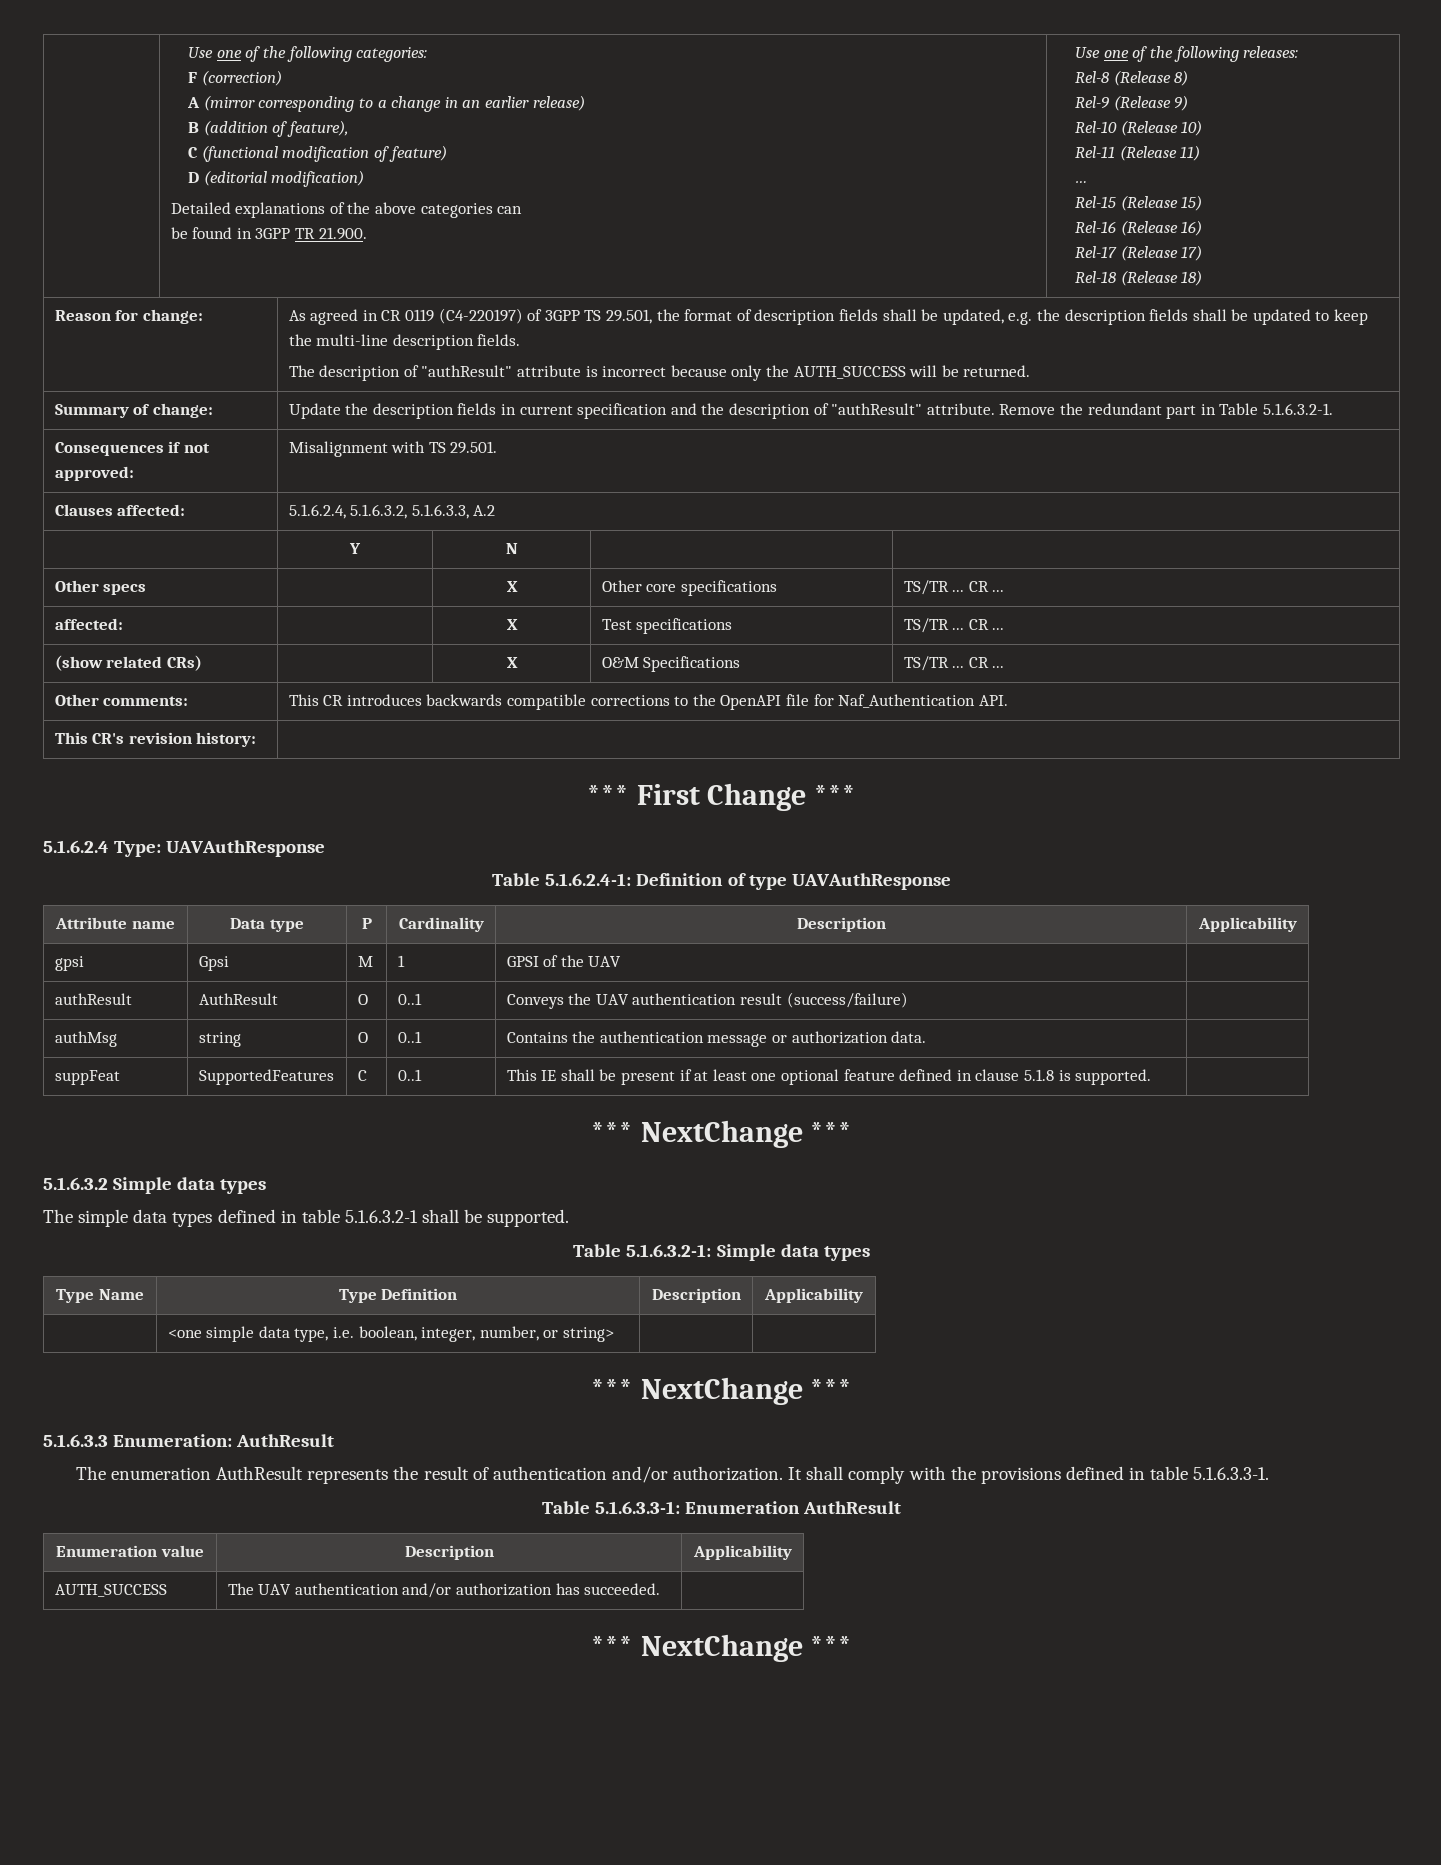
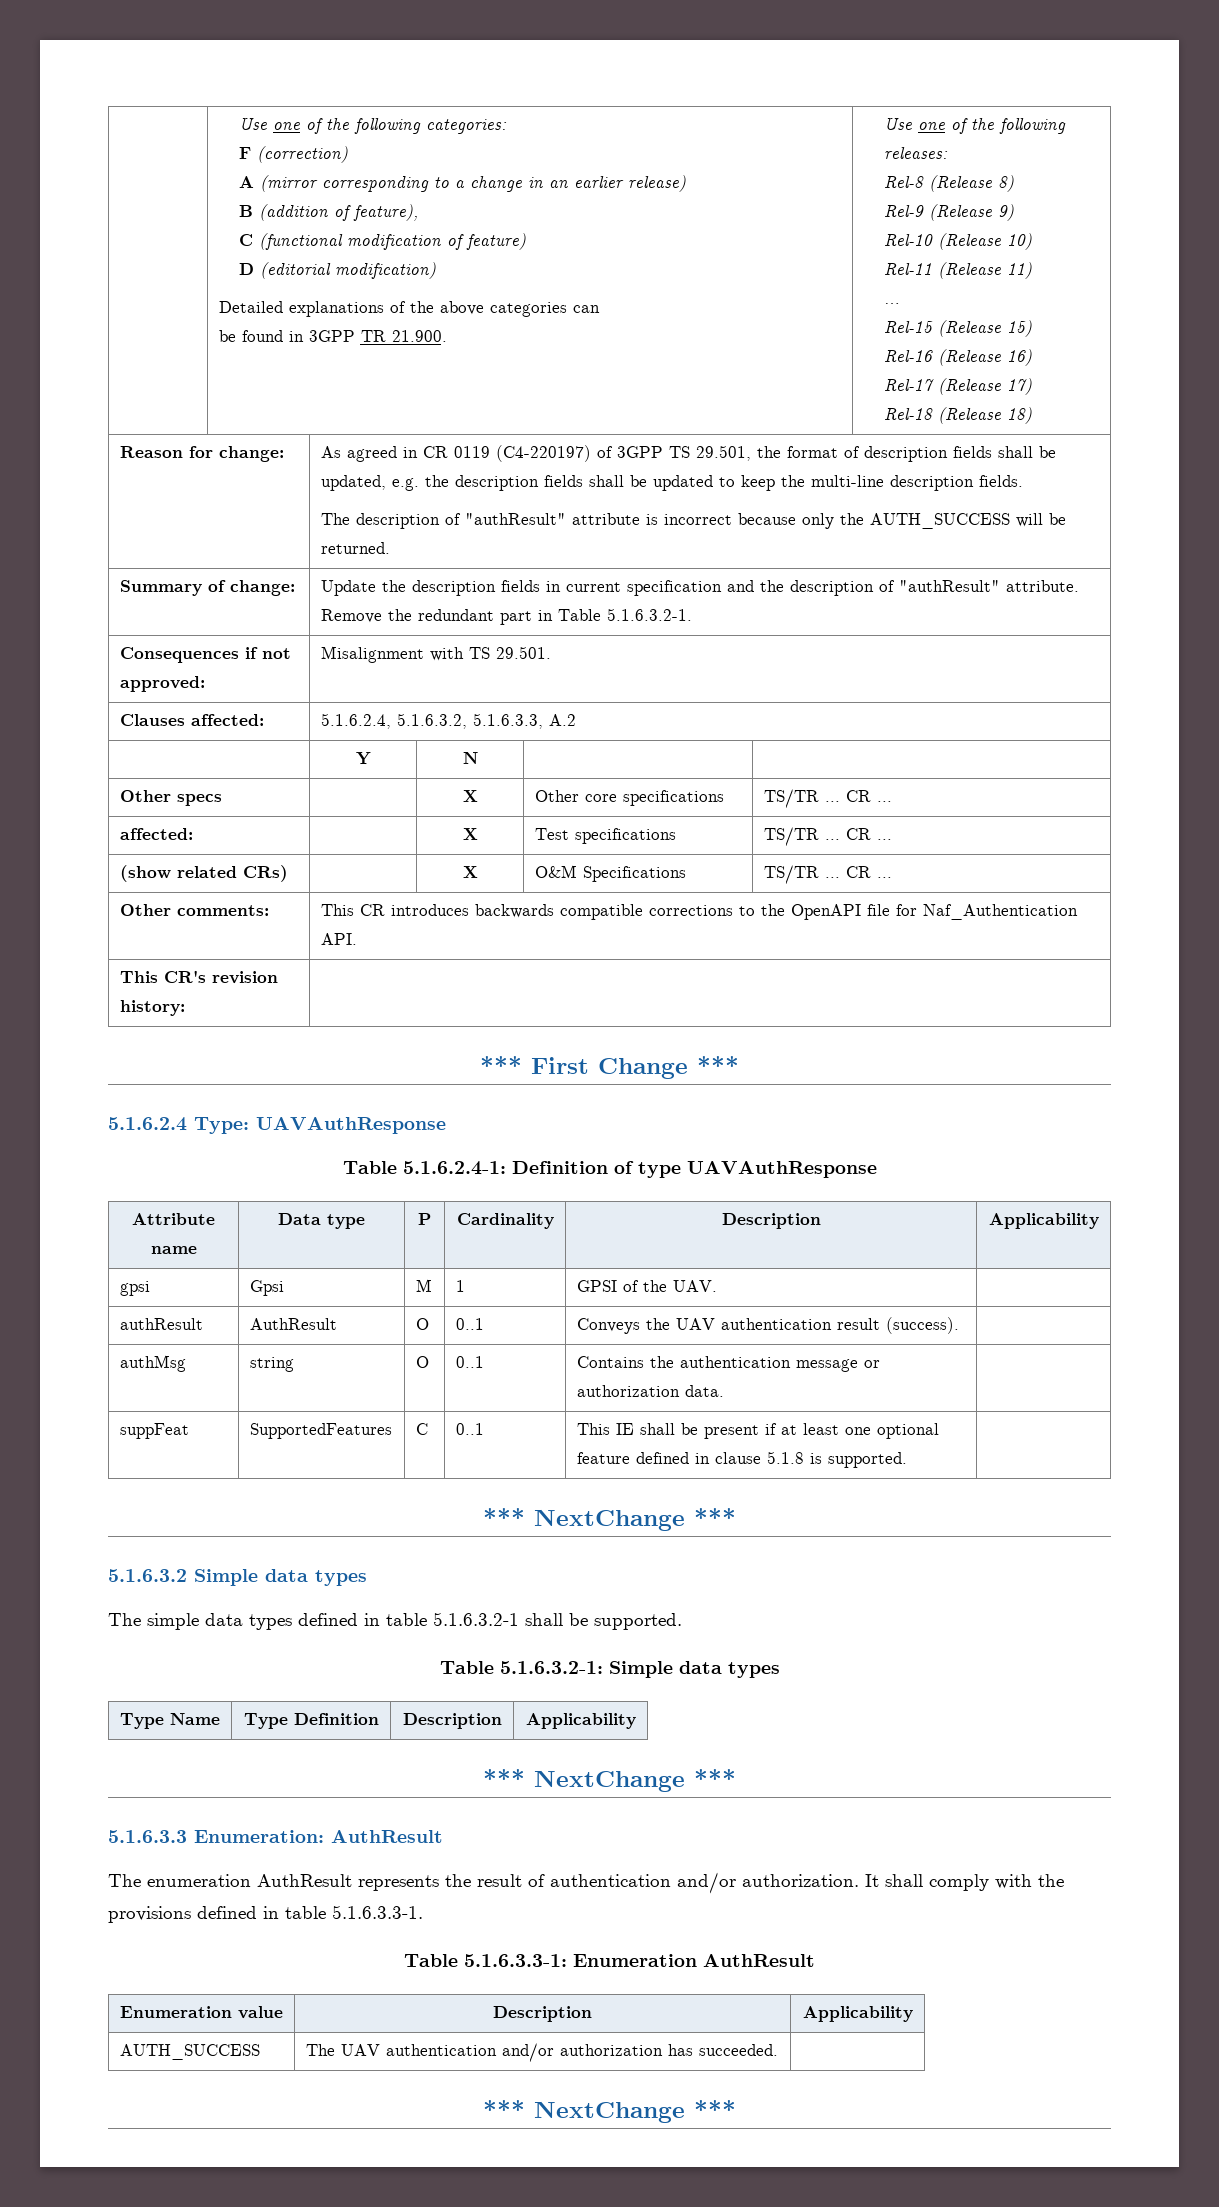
- gpsi | Gpsi | M | 1 | GPSI of the UAV |
+ gpsi | Gpsi | M | 1 | GPSI of the UAV. |
- authResult | AuthResult | O | 0..1 | Conveys the UAV authentication result (success/failure) |
+ authResult | AuthResult | O | 0..1 | Conveys the UAV authentication result (success). |
- | <one simple data type, i.e. boolean, integer, number, or string> | |

